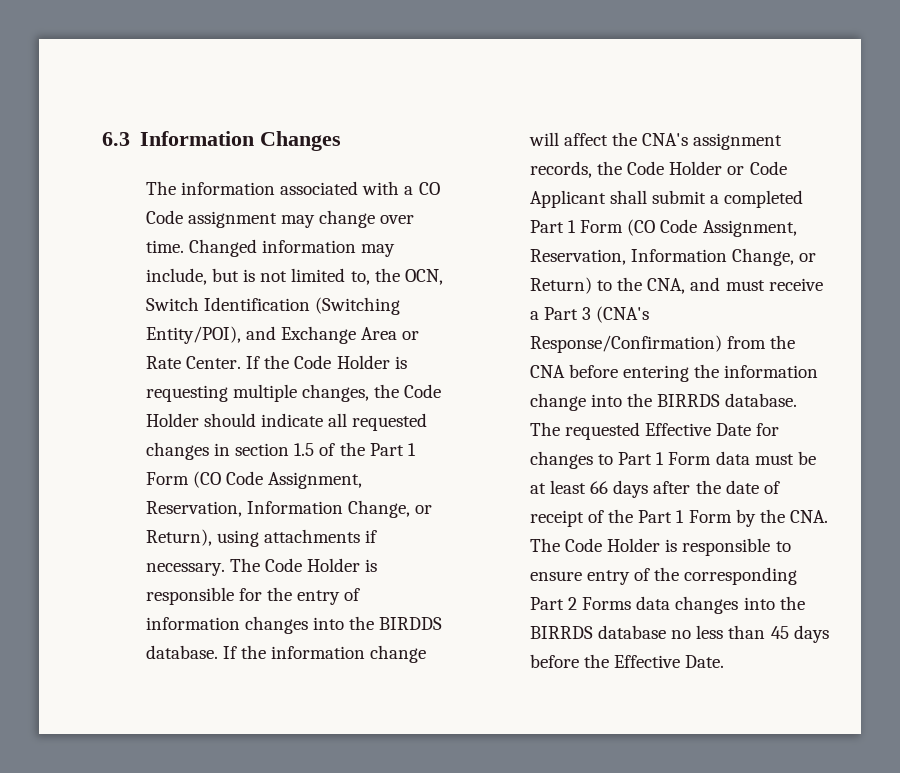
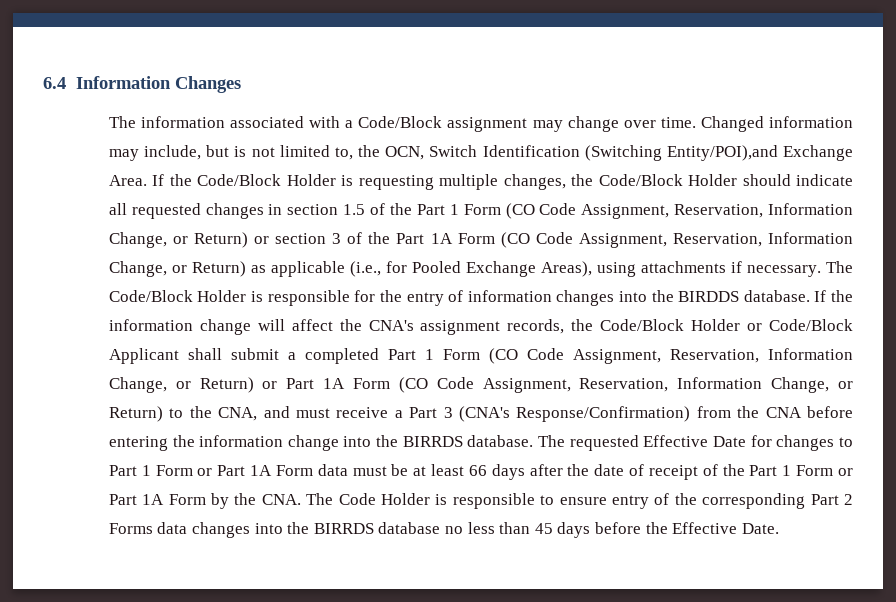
- 6.3 Information Changes
+ 6.4 Information Changes
- The information associated with a CO Code assignment may change over time.
+ The information associated with a Code/Block assignment may change over time.
- Changed information may include, but is not limited to, the OCN, Switch Identification (Switching Entity/POI), and Exchange Area or Rate Center. If the Code Holder is requesting multiple changes, the Code Holder should indicate all requested changes in section 1.5 of the Part 1 Form (CO Code Assignment, Reservation, Information Change, or Return), using attachments if necessary.
+ Changed information may include, but is not limited to, the OCN, Switch Identification (Switching Entity/POI),and Exchange Area. If the Code/Block Holder is requesting multiple changes, the Code/Block Holder should indicate all requested changes in section 1.5 of the Part 1 Form (CO Code Assignment, Reservation, Information Change, or Return) or section 3 of the Part 1A Form (CO Code Assignment, Reservation, Information Change, or Return) as applicable (i.e., for Pooled Exchange Areas), using attachments if necessary.
- The Code Holder is responsible for the entry of information changes into the BIRDDS database.
+ The Code/Block Holder is responsible for the entry of information changes into the BIRDDS database.
- If the information change will affect the CNA's assignment records, the Code Holder or Code Applicant shall submit a completed Part 1 Form (CO Code Assignment, Reservation, Information Change, or Return) to the CNA, and must receive a Part 3 (CNA's Response/Confirmation) from the CNA before entering the information change into the BIRRDS database.
+ If the information change will affect the CNA's assignment records, the Code/Block Holder or Code/Block Applicant shall submit a completed Part 1 Form (CO Code Assignment, Reservation, Information Change, or Return) or Part 1A Form (CO Code Assignment, Reservation, Information Change, or Return) to the CNA, and must receive a Part 3 (CNA's Response/Confirmation) from the CNA before entering the information change into the BIRRDS database.
- The requested Effective Date for changes to Part 1 Form data must be at least 66 days after the date of receipt of the Part 1 Form by the CNA. The Code Holder is responsible to ensure entry of the corresponding Part 2 Forms data changes into the BIRRDS database no less than 45 days before the Effective Date.
+ The requested Effective Date for changes to Part 1 Form or Part 1A Form data must be at least 66 days after the date of receipt of the Part 1 Form or Part 1A Form by the CNA. The Code Holder is responsible to ensure entry of the corresponding Part 2 Forms data changes into the BIRRDS database no less than 45 days before the Effective Date.

